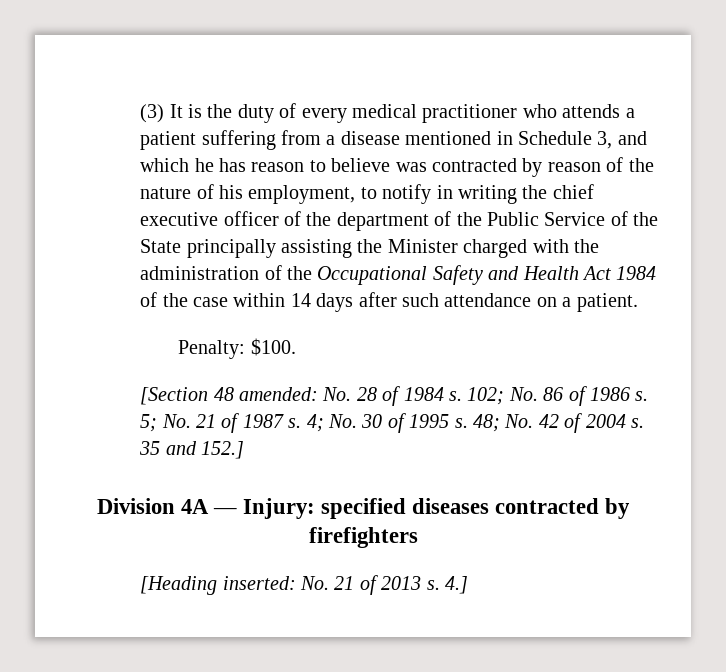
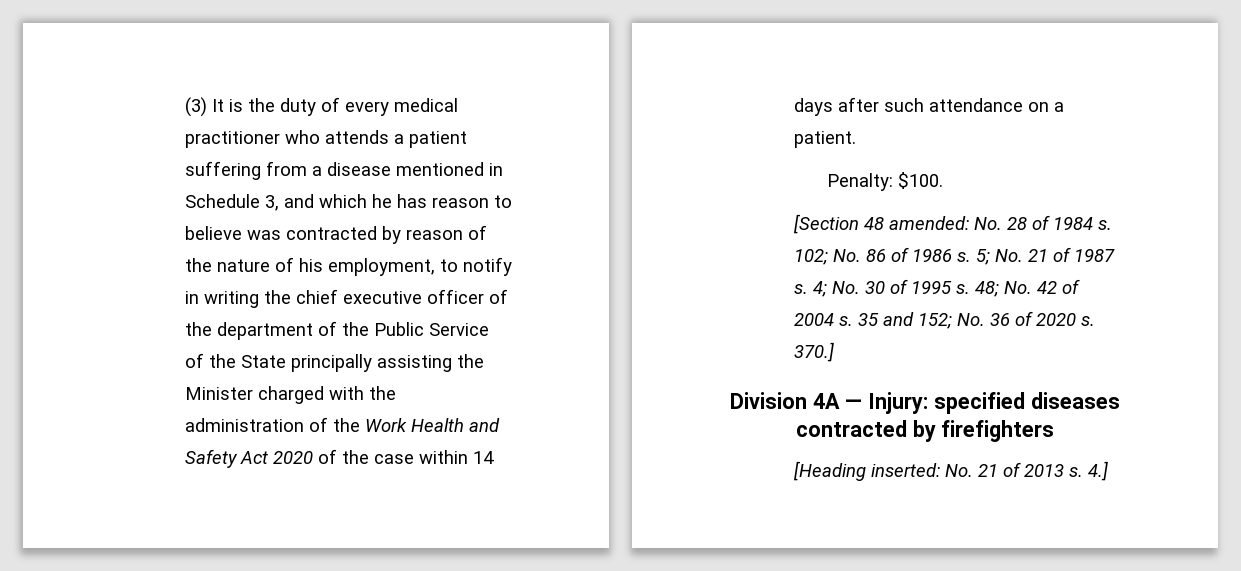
- (3) It is the duty of every medical practitioner who attends a patient suffering from a disease mentioned in Schedule 3, and which he has reason to believe was contracted by reason of the nature of his employment, to notify in writing the chief executive officer of the department of the Public Service of the State principally assisting the Minister charged with the administration of the Occupational Safety and Health Act 1984 of the case within 14 days after such attendance on a patient.
+ (3) It is the duty of every medical practitioner who attends a patient suffering from a disease mentioned in Schedule 3, and which he has reason to believe was contracted by reason of the nature of his employment, to notify in writing the chief executive officer of the department of the Public Service of the State principally assisting the Minister charged with the administration of the Work Health and Safety Act 2020 of the case within 14 days after such attendance on a patient.
- 35 and 152.]
+ 35 and 152; No. 36 of 2020 s. 370.]

